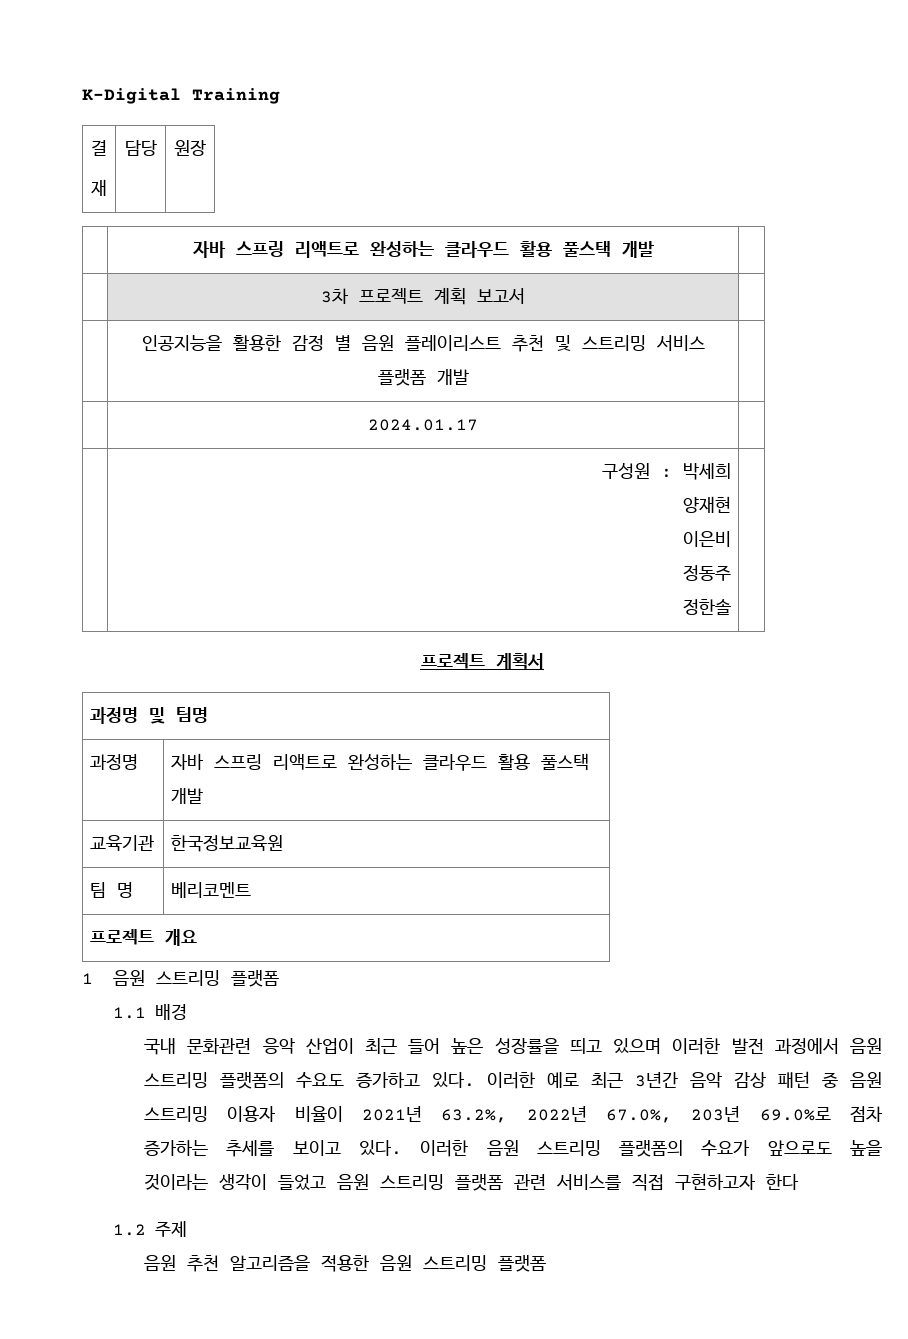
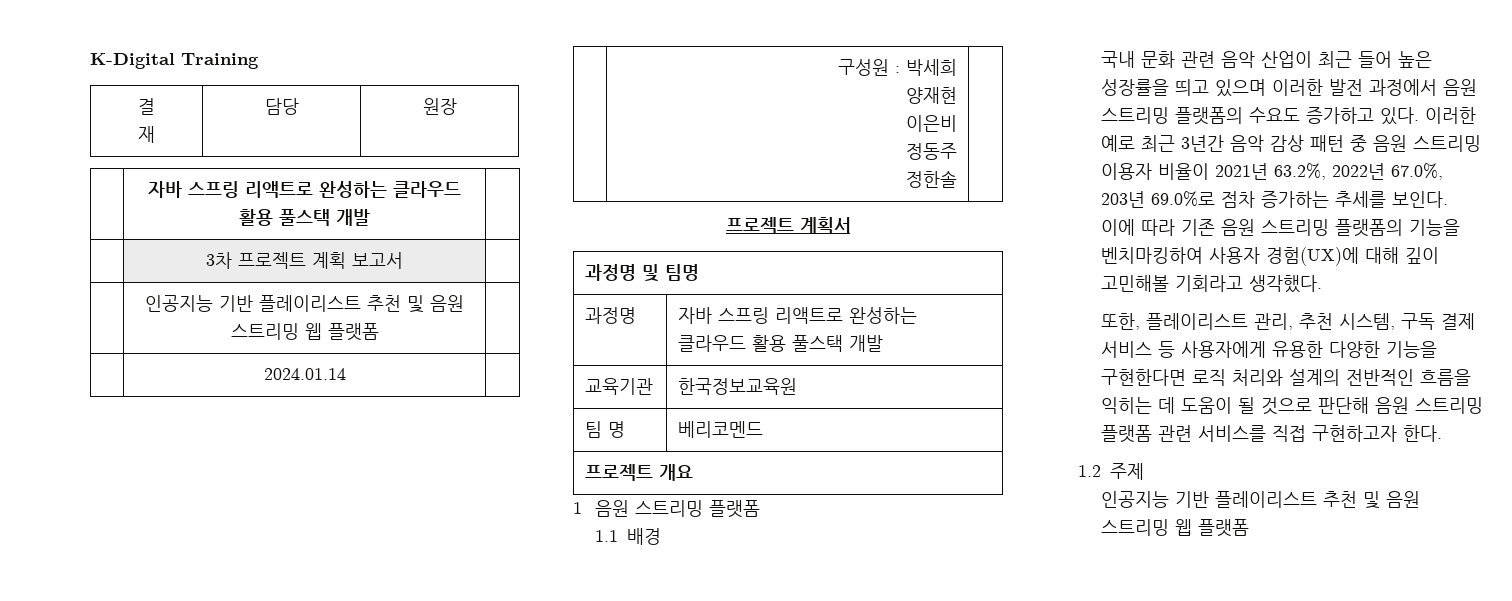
- | 인공지능을 활용한 감정 별 음원 플레이리스트 추천 및 스트리밍 서비스 플랫폼 개발 |
- | 2024.01.17 |
+ | 인공지능 기반 플레이리스트 추천 및 음원 스트리밍 웹 플랫폼 |
+ | 2024.01.14 |
- 팀 명 | 베리코멘트
+ 팀 명 | 베리코멘드
- 국내 문화관련 응악 산업이 최근 들어 높은 성장률을 띄고 있으며 이러한 발전 과정에서 음원 스트리밍 플랫폼의 수요도 증가하고 있다.
+ 국내 문화 관련 음악 산업이 최근 들어 높은 성장률을 띄고 있으며 이러한 발전 과정에서 음원 스트리밍 플랫폼의 수요도 증가하고 있다.
- 이러한 예로 최근 3년간 음악 감상 패턴 중 음원 스트리밍 이용자 비율이 2021년 63.2%, 2022년 67.0%, 203년 69.0%로 점차 증가하는 추세를 보이고 있다. 이러한 음원 스트리밍 플랫폼의 수요가 앞으로도 높을 것이라는 생각이 들었고 음원 스트리밍 플랫폼 관련 서비스를 직접 구현하고자 한다
+ 이러한 예로 최근 3년간 음악 감상 패턴 중 음원 스트리밍 이용자 비율이 2021년 63.2%, 2022년 67.0%, 203년 69.0%로 점차 증가하는 추세를 보인다. 이에 따라 기존 음원 스트리밍 플랫폼의 기능을 벤치마킹하여 사용자 경험(UX)에 대해 깊이 고민해볼 기회라고 생각했다.
+ 또한, 플레이리스트 관리, 추천 시스템, 구독 결제 서비스 등 사용자에게 유용한 다양한 기능을 구현한다면 로직 처리와 설계의 전반적인 흐름을 익히는 데 도움이 될 것으로 판단해 음원 스트리밍 플랫폼 관련 서비스를 직접 구현하고자 한다.
  1.2 주제
- 음원 추천 알고리즘을 적용한 음원 스트리밍 플랫폼
+ 인공지능 기반 플레이리스트 추천 및 음원 스트리밍 웹 플랫폼

